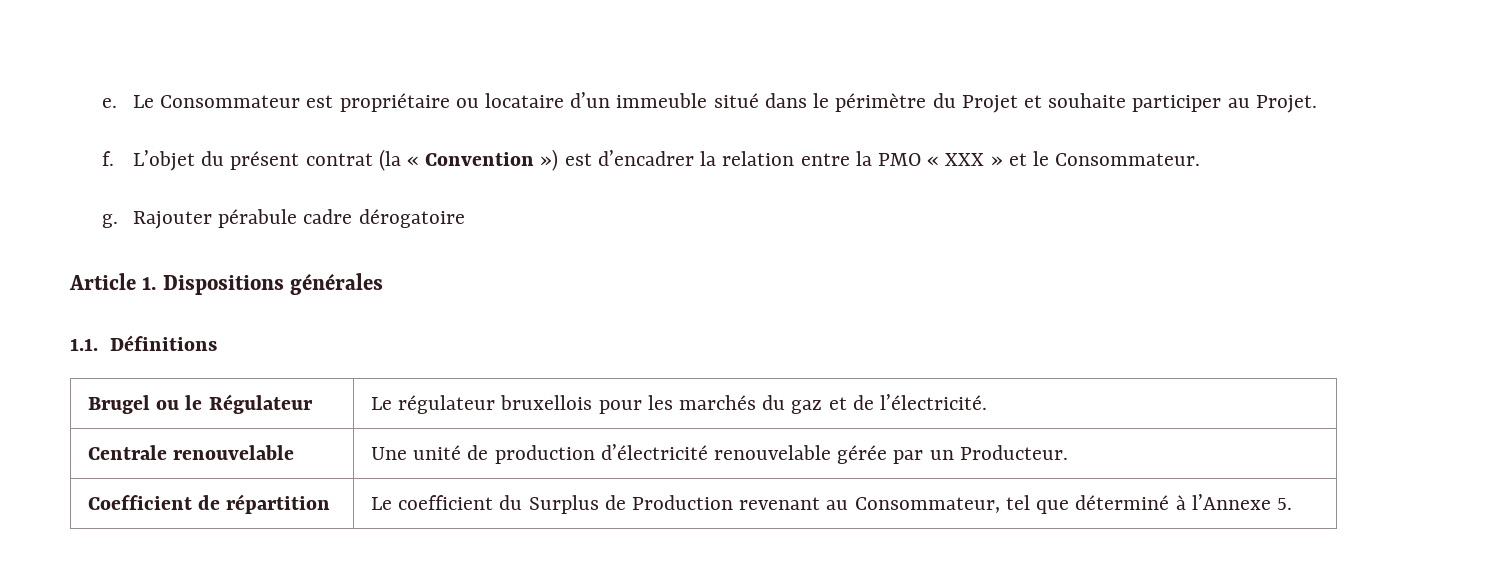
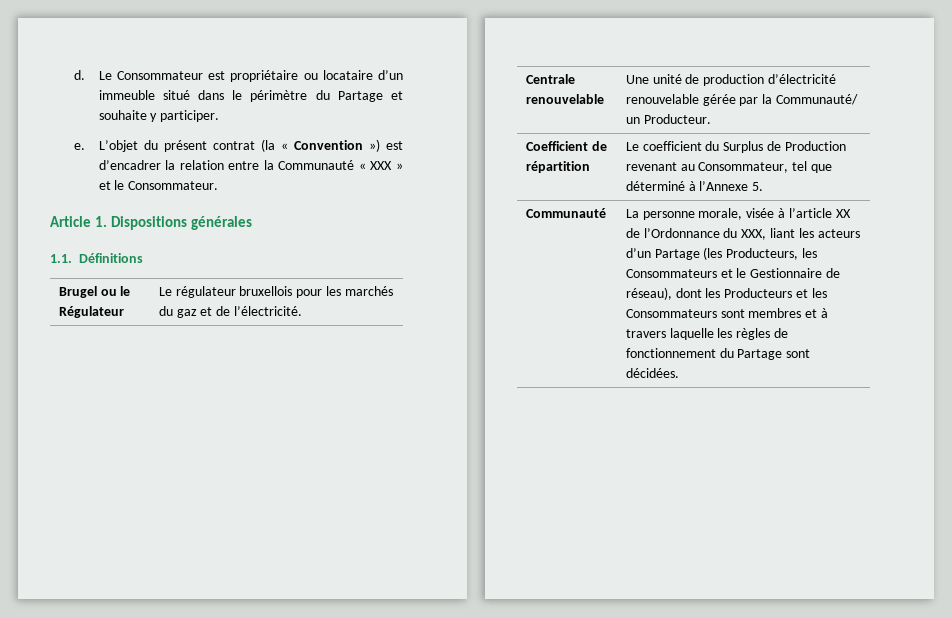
- e.
+ d.
- Le Consommateur est propriétaire ou locataire d’un immeuble situé dans le périmètre du Projet et souhaite participer au Projet.
- f.
+ Le Consommateur est propriétaire ou locataire d’un immeuble situé dans le périmètre du Partage et souhaite y participer.
+ e.
- L’objet du présent contrat (la « Convention ») est d’encadrer la relation entre la PMO « XXX » et le Consommateur.
+ L’objet du présent contrat (la « Convention ») est d’encadrer la relation entre la Communauté « XXX » et le Consommateur.
- g. Rajouter pérabule cadre dérogatoire
- Centrale renouvelable | Une unité de production d’électricité renouvelable gérée par un Producteur.
+ Centrale renouvelable | Une unité de production d’électricité renouvelable gérée par la Communauté/ un Producteur.
+ Communauté | La personne morale, visée à l’article XX de l’Ordonnance du XXX, liant les acteurs d’un Partage (les Producteurs, les Consommateurs et le Gestionnaire de réseau), dont les Producteurs et les Consommateurs sont membres et à travers laquelle les règles de fonctionnement du Partage sont décidées.

